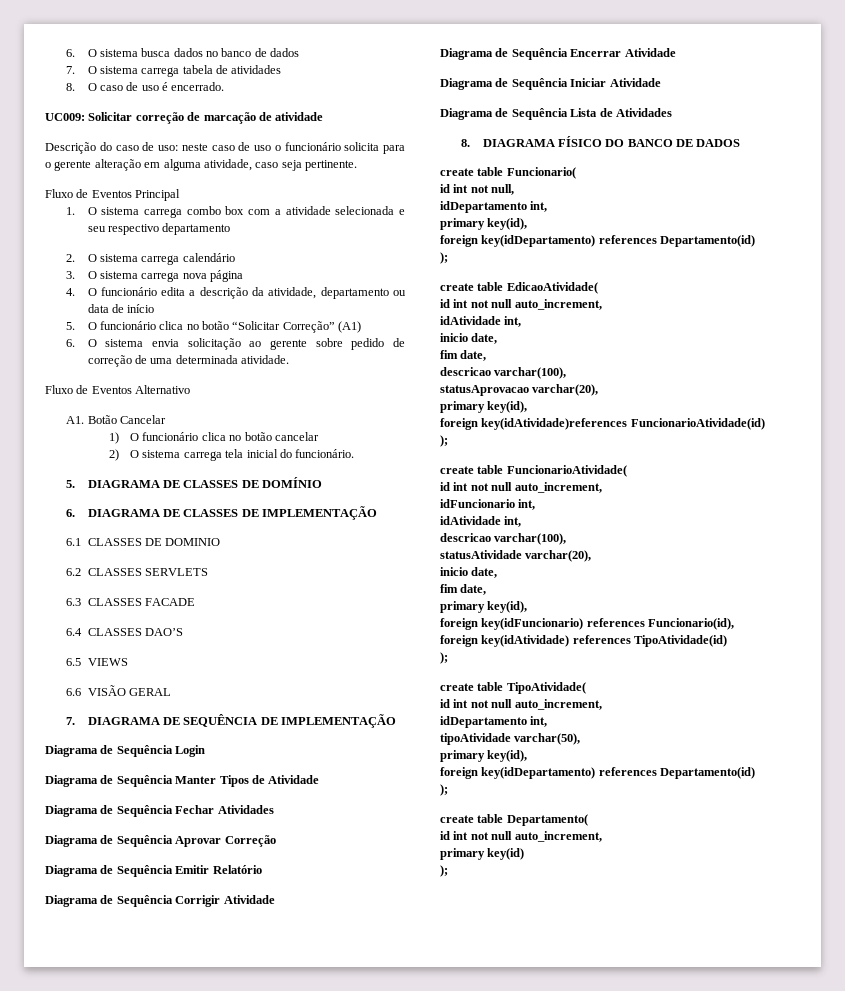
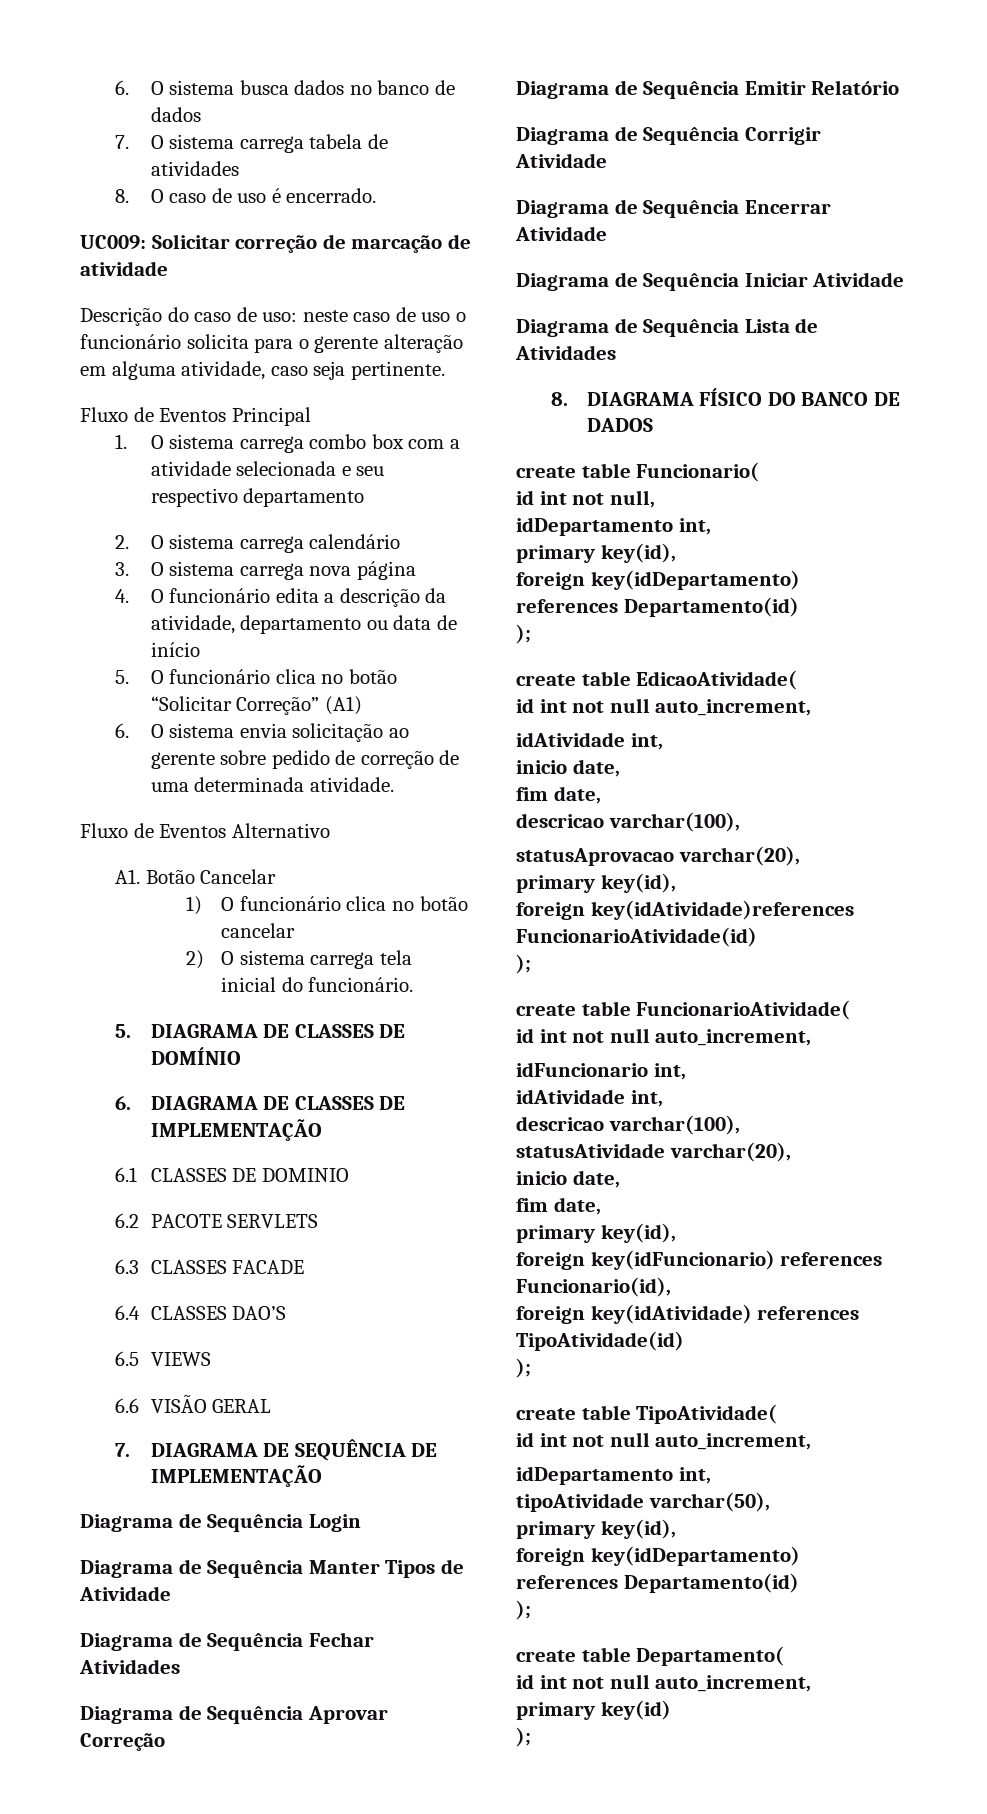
- 6.2 CLASSES SERVLETS
+ 6.2 PACOTE SERVLETS

